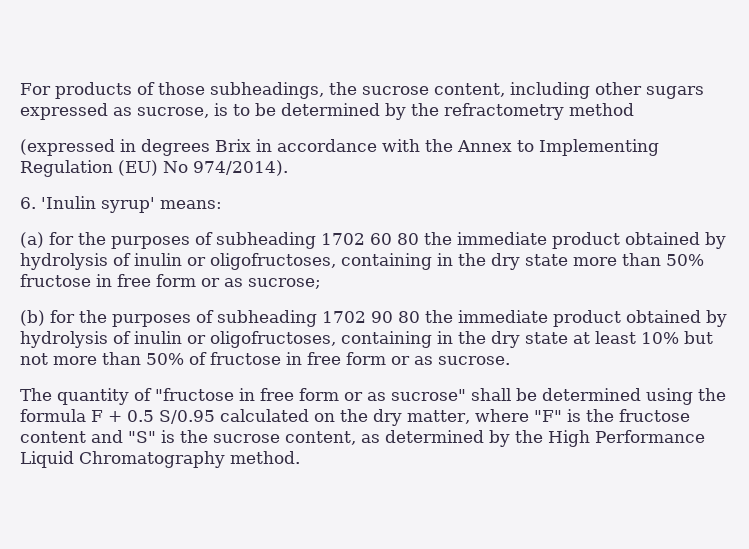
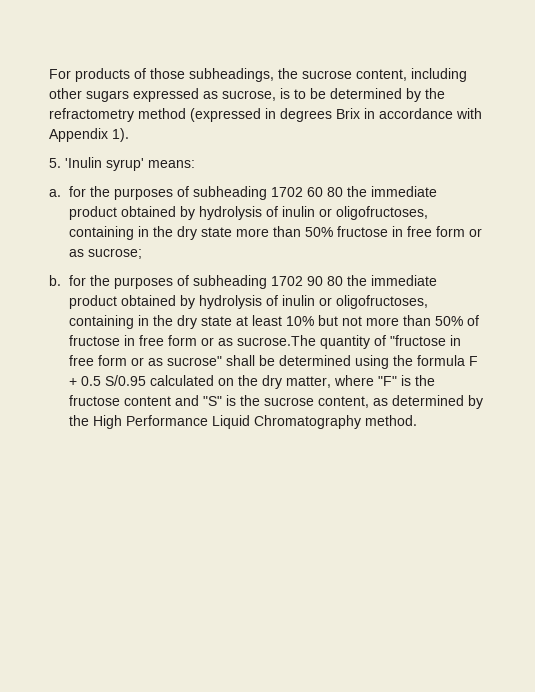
- For products of those subheadings, the sucrose content, including other sugars expressed as sucrose, is to be determined by the refractometry method
- (expressed in degrees Brix in accordance with the Annex to Implementing Regulation (EU) No 974/2014).
- 6. 'Inulin syrup' means:
+ For products of those subheadings, the sucrose content, including other sugars expressed as sucrose, is to be determined by the refractometry method (expressed in degrees Brix in accordance with Appendix 1).
+ 5. 'Inulin syrup' means:
- (a) for the purposes of subheading 1702 60 80 the immediate product obtained by hydrolysis of inulin or oligofructoses, containing in the dry state more than 50% fructose in free form or as sucrose;
+ a. for the purposes of subheading 1702 60 80 the immediate product obtained by hydrolysis of inulin or oligofructoses, containing in the dry state more than 50% fructose in free form or as sucrose;
- (b) for the purposes of subheading 1702 90 80 the immediate product obtained by hydrolysis of inulin or oligofructoses, containing in the dry state at least 10% but not more than 50% of fructose in free form or as sucrose.
- The quantity of "fructose in free form or as sucrose" shall be determined using the formula F + 0.5 S/0.95 calculated on the dry matter, where "F" is the fructose content and "S" is the sucrose content, as determined by the High Performance Liquid Chromatography method.
+ b. for the purposes of subheading 1702 90 80 the immediate product obtained by hydrolysis of inulin or oligofructoses, containing in the dry state at least 10% but not more than 50% of fructose in free form or as sucrose.The quantity of "fructose in free form or as sucrose" shall be determined using the formula F + 0.5 S/0.95 calculated on the dry matter, where "F" is the fructose content and "S" is the sucrose content, as determined by the High Performance Liquid Chromatography method.

